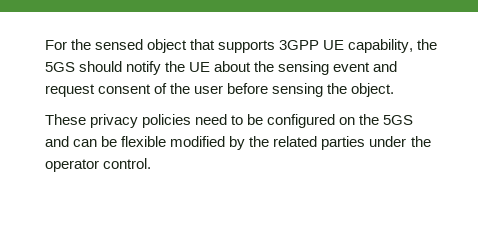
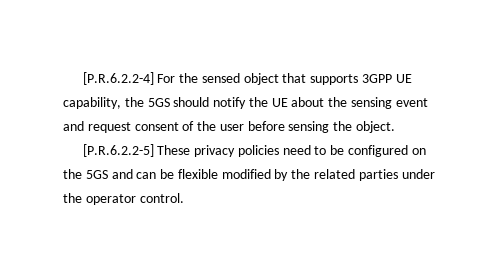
- For the sensed object that supports 3GPP UE capability, the 5GS should notify the UE about the sensing event and request consent of the user before sensing the object.
+ [P.R.6.2.2-4] For the sensed object that supports 3GPP UE capability, the 5GS should notify the UE about the sensing event and request consent of the user before sensing the object.
- These privacy policies need to be configured on the 5GS and can be flexible modified by the related parties under the operator control.
+ [P.R.6.2.2-5] These privacy policies need to be configured on the 5GS and can be flexible modified by the related parties under the operator control.

